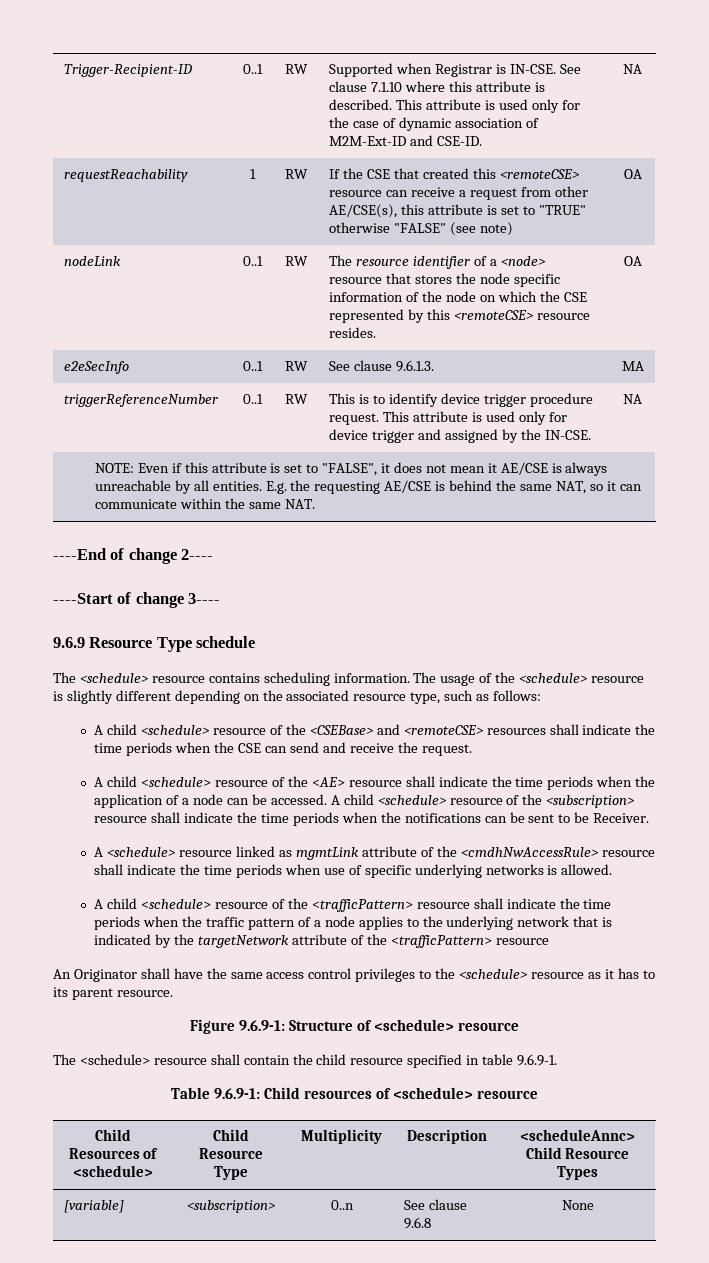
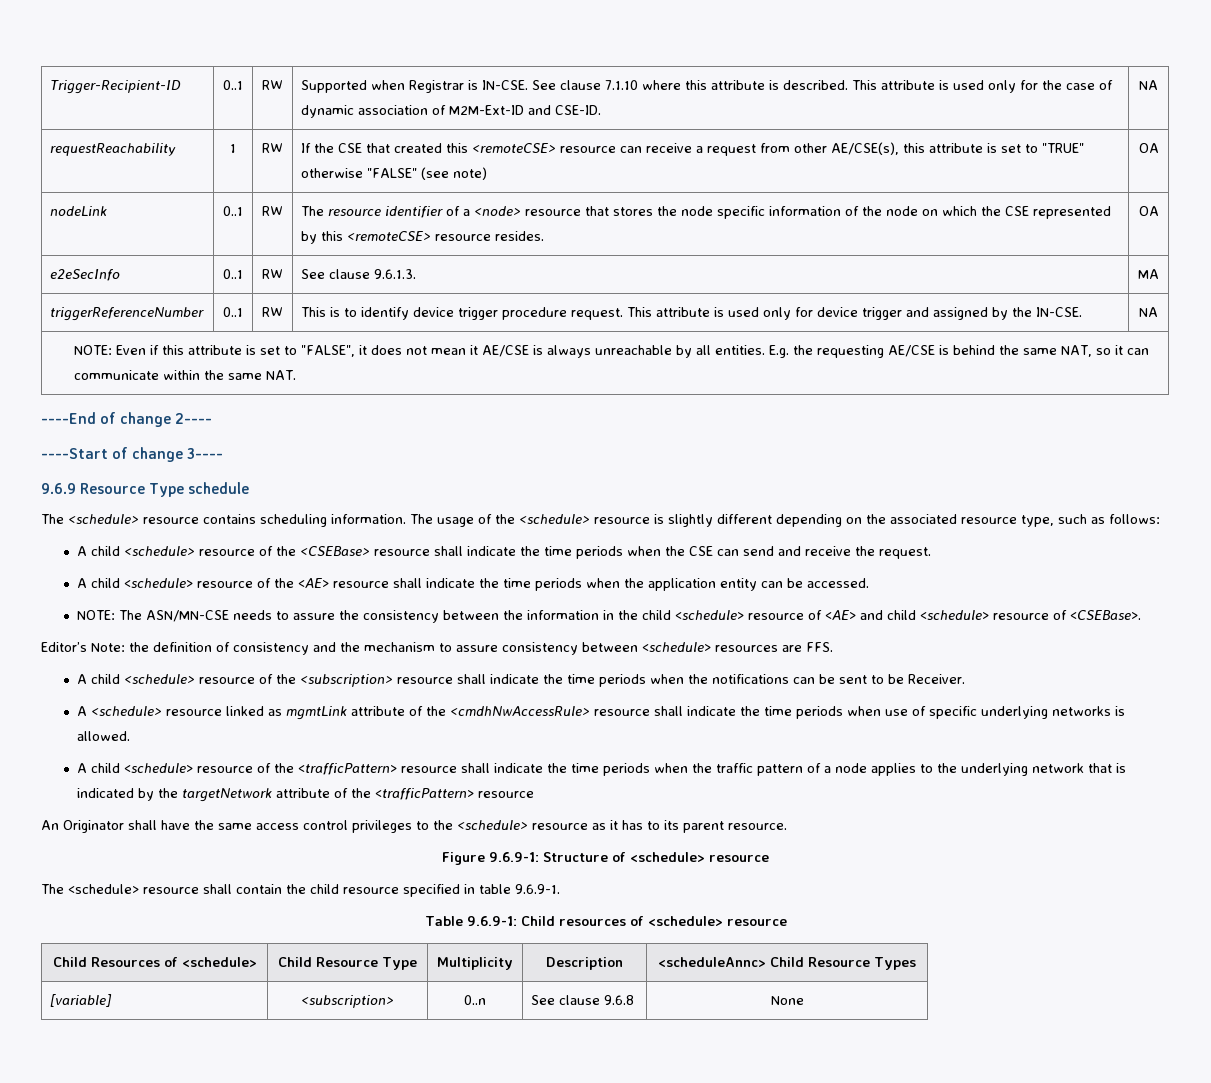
- A child <schedule> resource of the <CSEBase> and <remoteCSE> resources shall indicate the time periods when the CSE can send and receive the request.
+ A child <schedule> resource of the <CSEBase> resource shall indicate the time periods when the CSE can send and receive the request.
- A child <schedule> resource of the <AE> resource shall indicate the time periods when the application of a node can be accessed. A child <schedule> resource of the <subscription> resource shall indicate the time periods when the notifications can be sent to be Receiver.
+ A child <schedule> resource of the <AE> resource shall indicate the time periods when the application entity can be accessed.
+ NOTE: The ASN/MN-CSE needs to assure the consistency between the information in the child <schedule> resource of <AE> and child <schedule> resource of <CSEBase>.
+ Editor’s Note: the definition of consistency and the mechanism to assure consistency between <schedule> resources are FFS.
+ A child <schedule> resource of the <subscription> resource shall indicate the time periods when the notifications can be sent to be Receiver.

